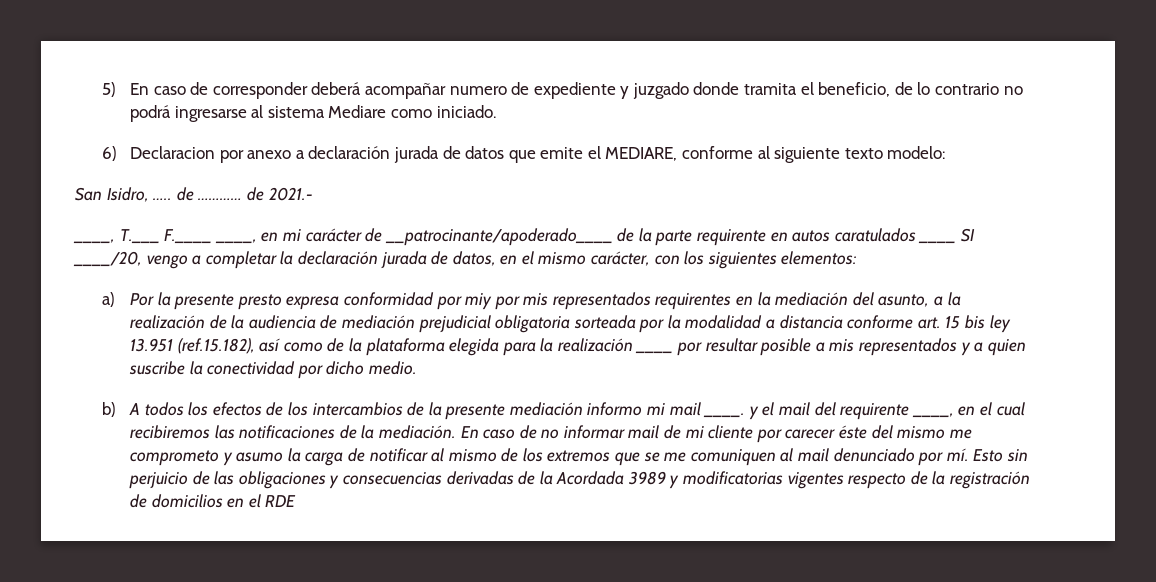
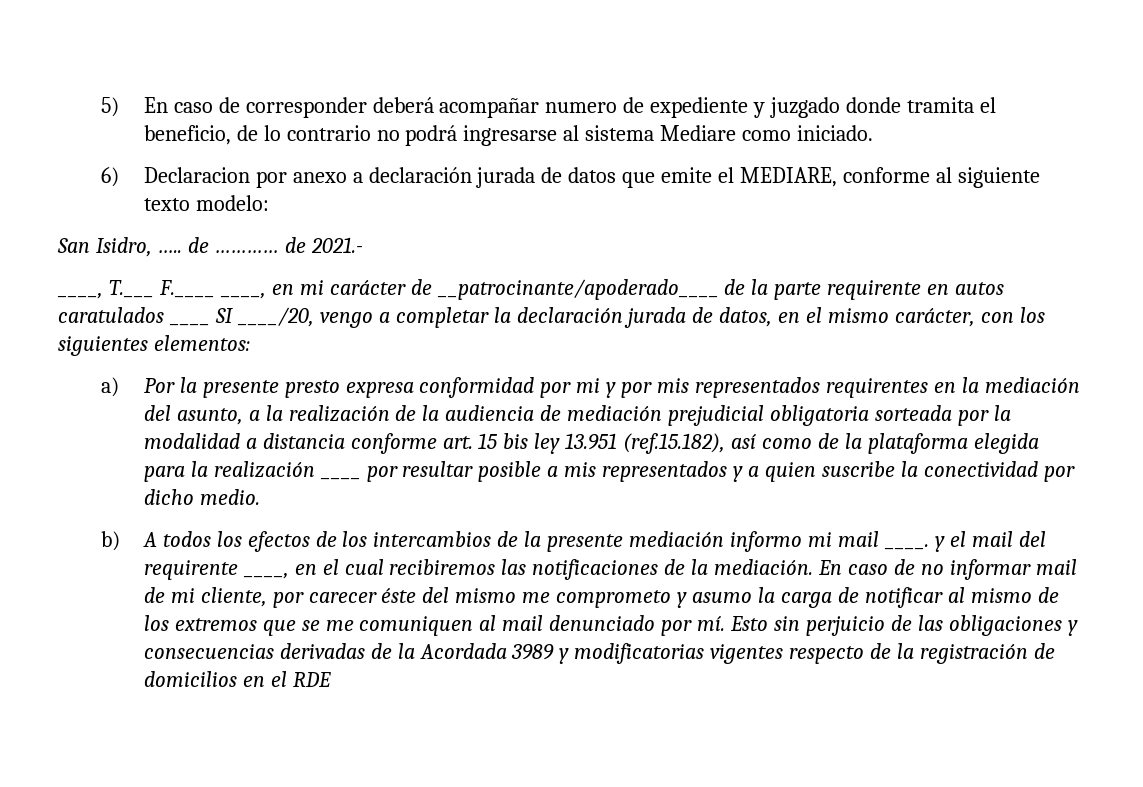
- a) Por la presente presto expresa conformidad por miy por mis representados requirentes en la mediación del asunto, a la realización de la audiencia de mediación prejudicial obligatoria sorteada por la modalidad a distancia conforme art. 15 bis ley 13.951 (ref.15.182), así como de la plataforma elegida para la realización ____ por resultar posible a mis representados y a quien suscribe la conectividad por dicho medio.
+ a) Por la presente presto expresa conformidad por mi y por mis representados requirentes en la mediación del asunto, a la realización de la audiencia de mediación prejudicial obligatoria sorteada por la modalidad a distancia conforme art. 15 bis ley 13.951 (ref.15.182), así como de la plataforma elegida para la realización ____ por resultar posible a mis representados y a quien suscribe la conectividad por dicho medio.
- En caso de no informar mail de mi cliente por carecer éste del mismo me comprometo y asumo la carga de notificar al mismo de los extremos que se me comuniquen al mail denunciado por mí.
+ En caso de no informar mail de mi cliente, por carecer éste del mismo me comprometo y asumo la carga de notificar al mismo de los extremos que se me comuniquen al mail denunciado por mí.

